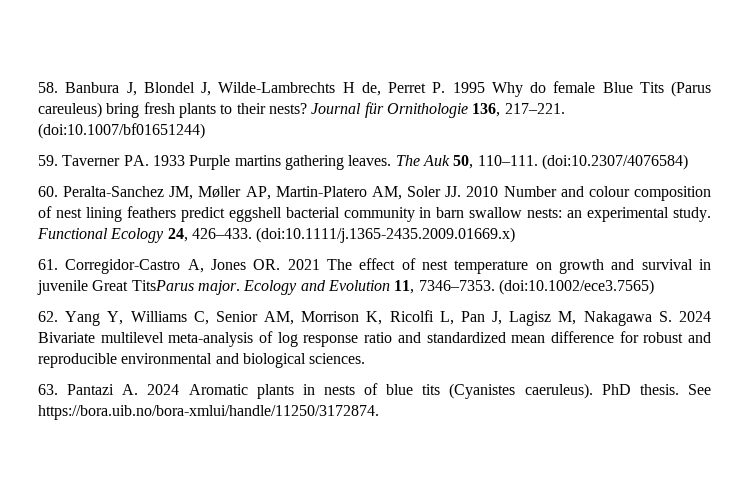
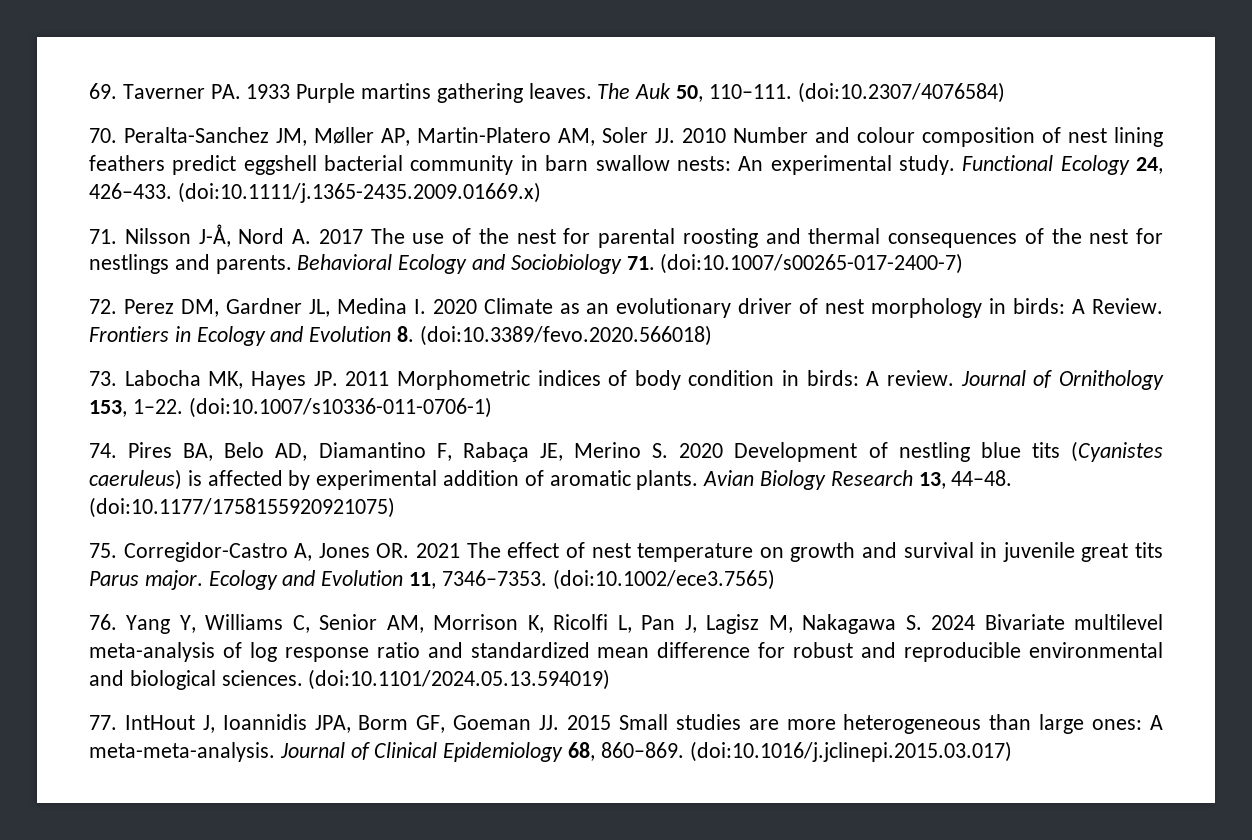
- 58. Banbura J, Blondel J, Wilde-Lambrechts H de, Perret P. 1995 Why do female Blue Tits (Parus careuleus) bring fresh plants to their nests? Journal für Ornithologie 136, 217–221. (doi:10.1007/bf01651244)
- 59. Taverner PA. 1933 Purple martins gathering leaves.
+ 69. Taverner PA. 1933 Purple martins gathering leaves.
- 60. Peralta-Sanchez JM, Møller AP, Martin-Platero AM, Soler JJ. 2010 Number and colour composition of nest lining feathers predict eggshell bacterial community in barn swallow nests: an experimental study.
+ 70. Peralta-Sanchez JM, Møller AP, Martin-Platero AM, Soler JJ. 2010 Number and colour composition of nest lining feathers predict eggshell bacterial community in barn swallow nests: An experimental study.
- 61. Corregidor-Castro A, Jones OR. 2021 The effect of nest temperature on growth and survival in juvenile Great TitsParus major.
+ 71. Nilsson J-Å, Nord A. 2017 The use of the nest for parental roosting and thermal consequences of the nest for nestlings and parents. Behavioral Ecology and Sociobiology 71. (doi:10.1007/s00265-017-2400-7)
+ 72. Perez DM, Gardner JL, Medina I. 2020 Climate as an evolutionary driver of nest morphology in birds: A Review. Frontiers in Ecology and Evolution 8. (doi:10.3389/fevo.2020.566018)
+ 73. Labocha MK, Hayes JP. 2011 Morphometric indices of body condition in birds: A review. Journal of Ornithology 153, 1–22. (doi:10.1007/s10336-011-0706-1)
+ 74. Pires BA, Belo AD, Diamantino F, Rabaça JE, Merino S. 2020 Development of nestling blue tits (Cyanistes caeruleus) is affected by experimental addition of aromatic plants. Avian Biology Research 13, 44–48. (doi:10.1177/1758155920921075)
+ 75. Corregidor-Castro A, Jones OR. 2021 The effect of nest temperature on growth and survival in juvenile great tits Parus major.
- 62. Yang Y, Williams C, Senior AM, Morrison K, Ricolfi L, Pan J, Lagisz M, Nakagawa S. 2024 Bivariate multilevel meta-analysis of log response ratio and standardized mean difference for robust and reproducible environmental and biological sciences.
- 63. Pantazi A. 2024 Aromatic plants in nests of blue tits (Cyanistes caeruleus). PhD thesis. See https://bora.uib.no/bora-xmlui/handle/11250/3172874.
+ 76. Yang Y, Williams C, Senior AM, Morrison K, Ricolfi L, Pan J, Lagisz M, Nakagawa S. 2024 Bivariate multilevel meta-analysis of log response ratio and standardized mean difference for robust and reproducible environmental and biological sciences. (doi:10.1101/2024.05.13.594019)
+ 77. IntHout J, Ioannidis JPA, Borm GF, Goeman JJ. 2015 Small studies are more heterogeneous than large ones: A meta-meta-analysis. Journal of Clinical Epidemiology 68, 860–869. (doi:10.1016/j.jclinepi.2015.03.017)

